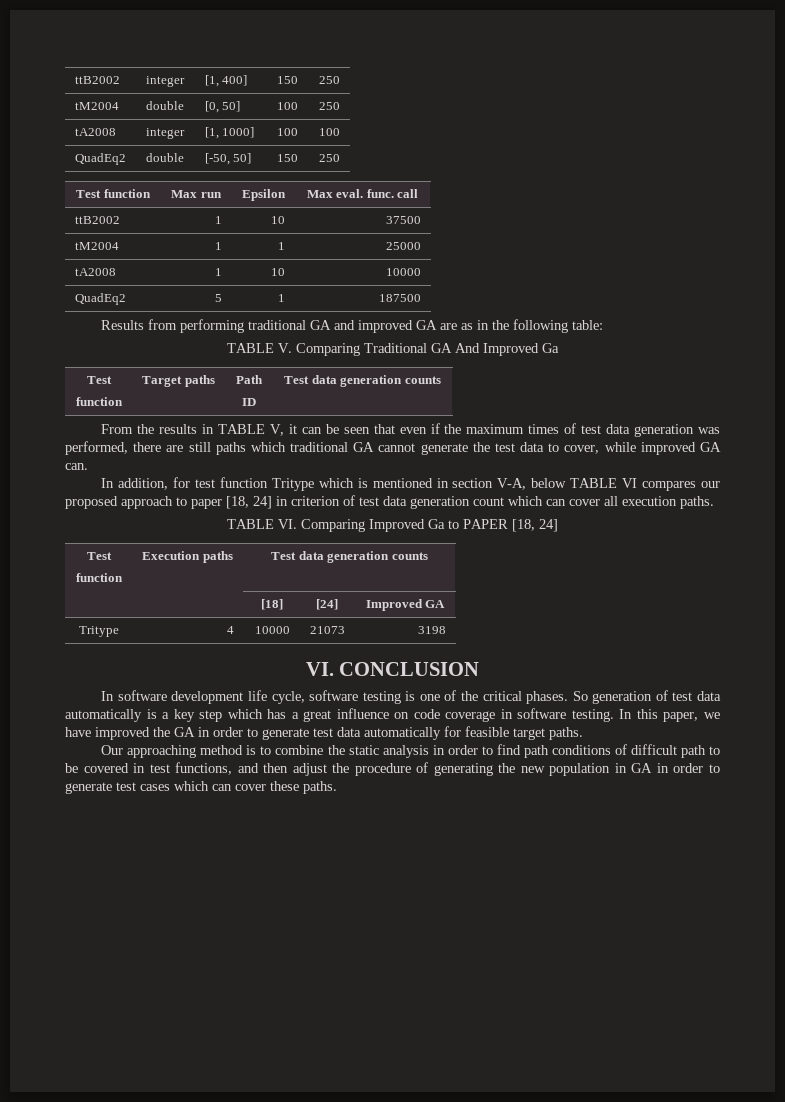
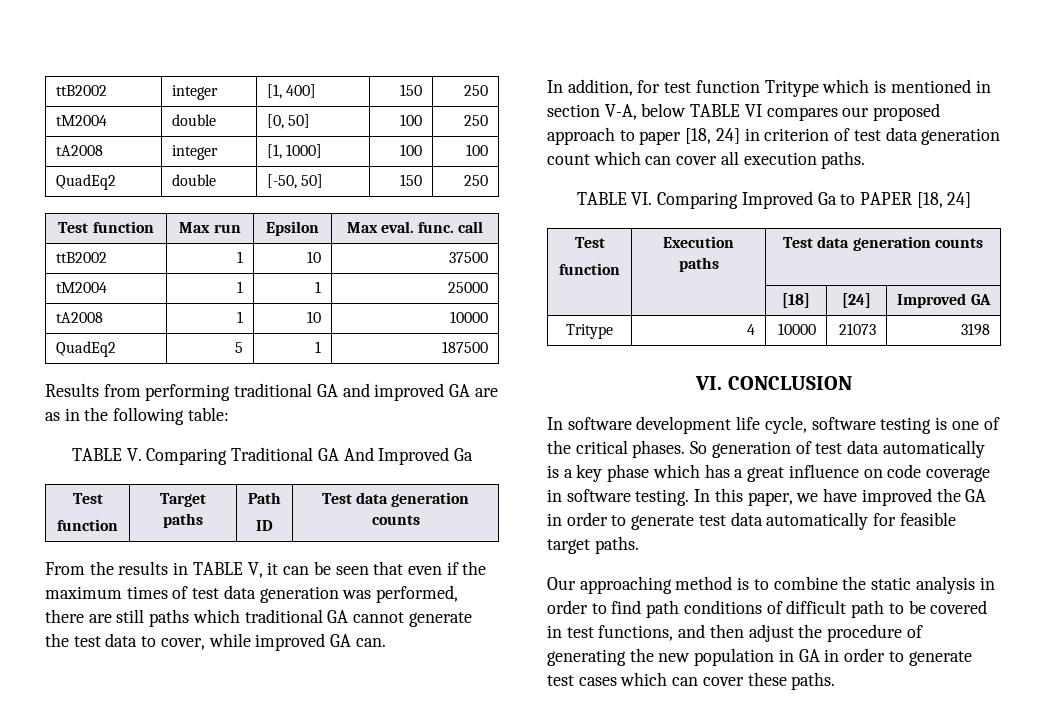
- So generation of test data automatically is a key step which has a great influence on code coverage in software testing.
+ So generation of test data automatically is a key phase which has a great influence on code coverage in software testing.

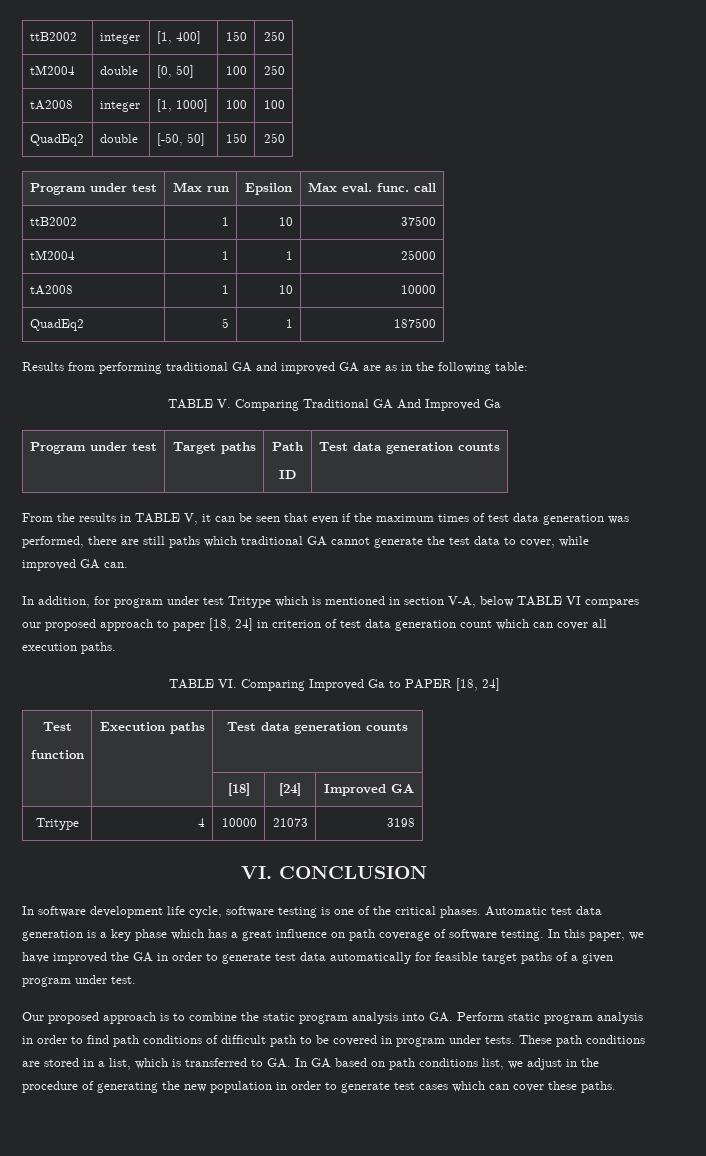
- Test function | Max run | Epsilon | Max eval. func. call
+ Program under test | Max run | Epsilon | Max eval. func. call
  TABLE V. Comparing Traditional GA And Improved Ga
- Test
- function | Target paths | Path
+ Program under test | Target paths | Path
- In addition, for test function Tritype which is mentioned in section V-A, below TABLE VI compares our proposed approach to paper [18, 24] in criterion of test data generation count which can cover all execution paths.
+ In addition, for program under test Tritype which is mentioned in section V-A, below TABLE VI compares our proposed approach to paper [18, 24] in criterion of test data generation count which can cover all execution paths.
- So generation of test data automatically is a key phase which has a great influence on code coverage in software testing.
+ Automatic test data generation is a key phase which has a great influence on path coverage of software testing.
- In this paper, we have improved the GA in order to generate test data automatically for feasible target paths.
+ In this paper, we have improved the GA in order to generate test data automatically for feasible target paths of a given program under test.
- Our approaching method is to combine the static analysis in order to find path conditions of difficult path to be covered in test functions, and then adjust the procedure of generating the new population in GA in order to generate test cases which can cover these paths.
+ Our proposed approach is to combine the static program analysis into GA. Perform static program analysis in order to find path conditions of difficult path to be covered in program under tests. These path conditions are stored in a list, which is transferred to GA. In GA based on path conditions list, we adjust in the procedure of generating the new population in order to generate test cases which can cover these paths.

